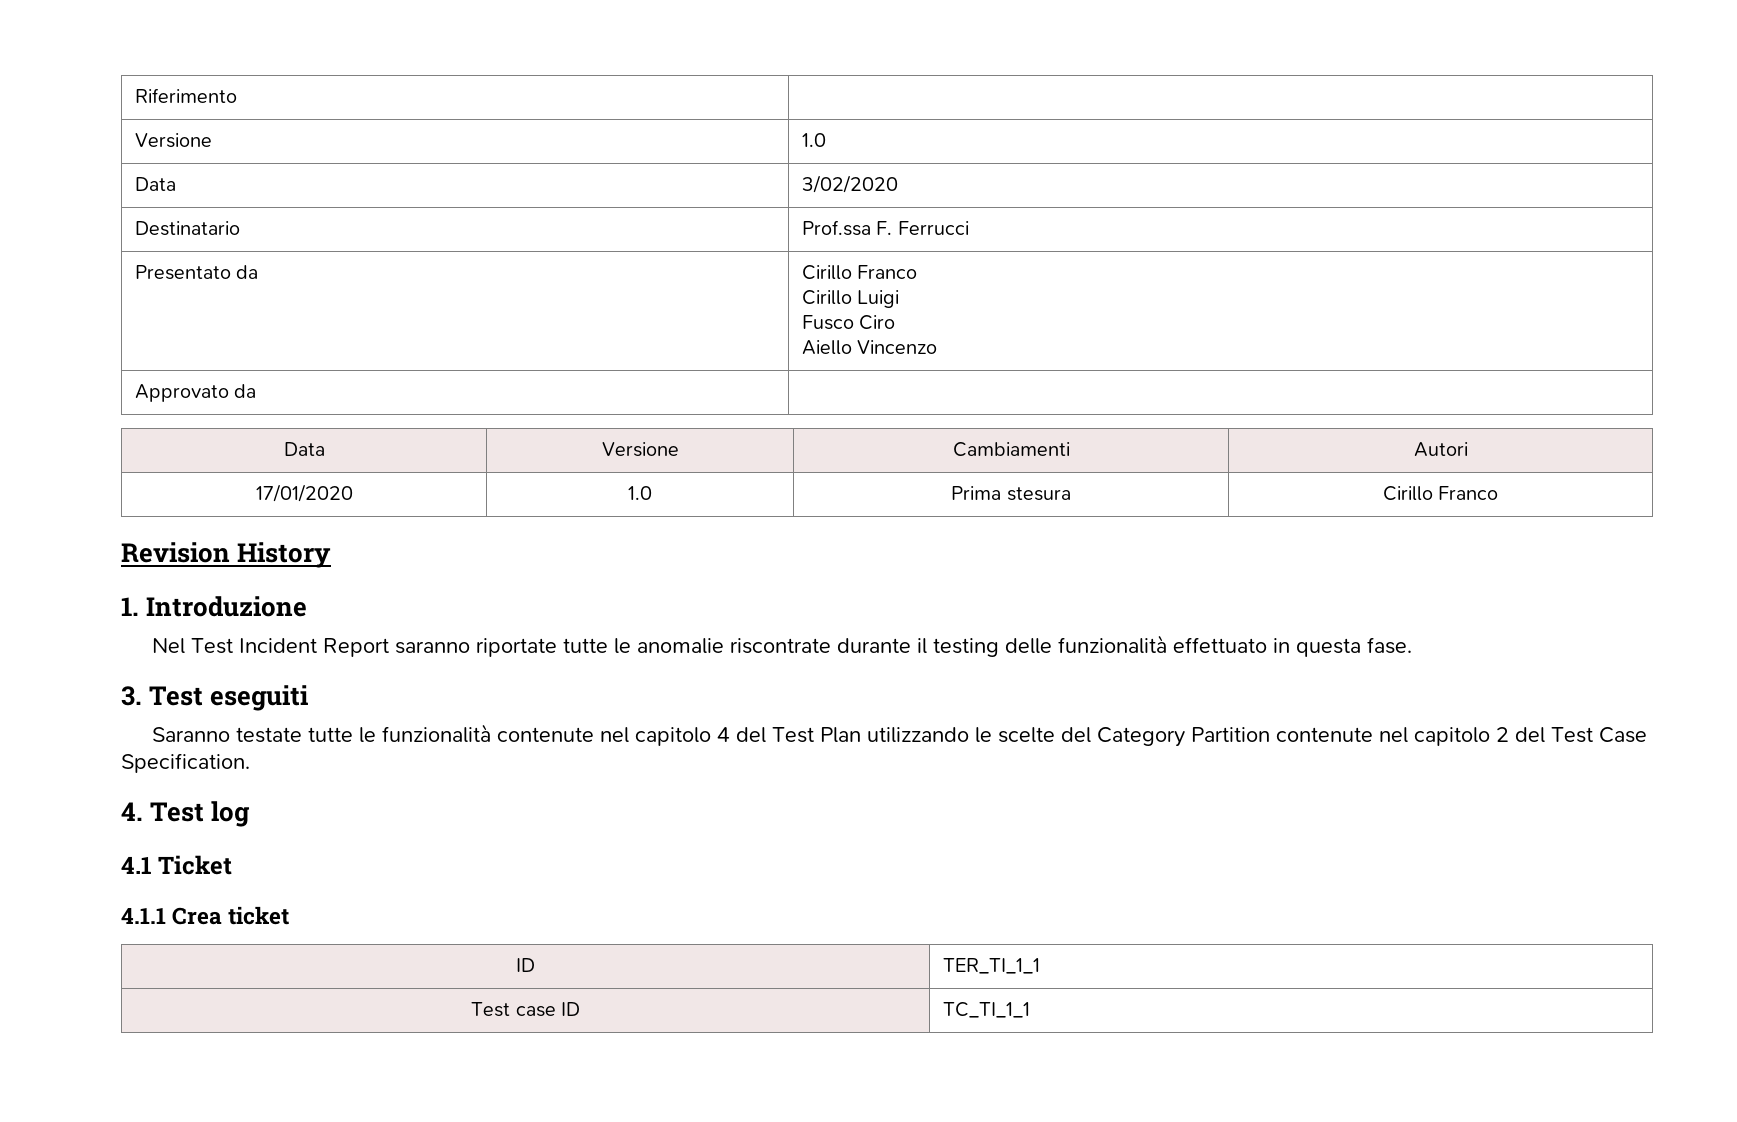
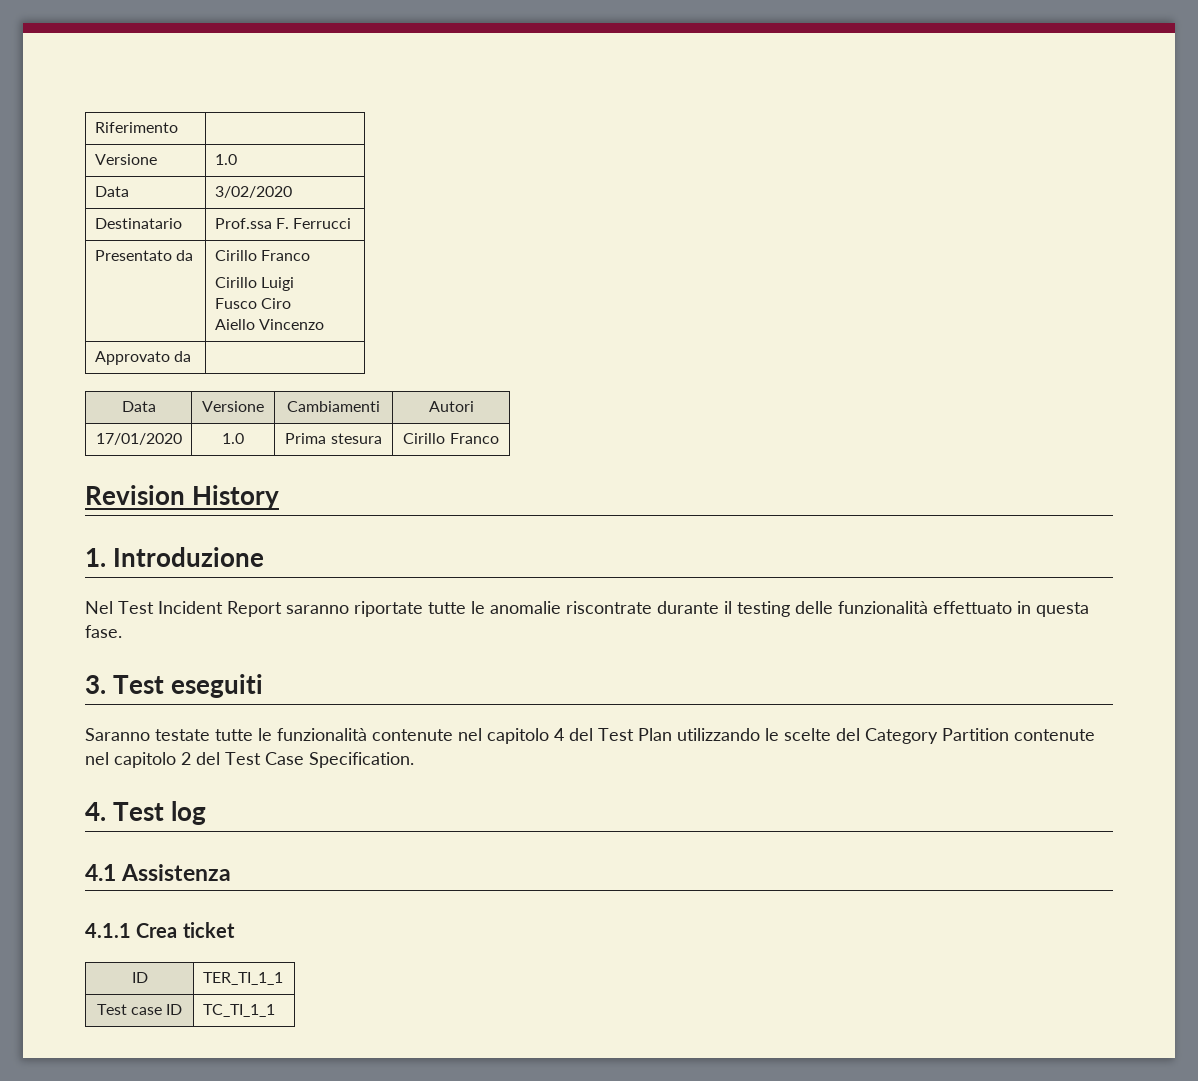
- 4.1 Ticket
+ 4.1 Assistenza

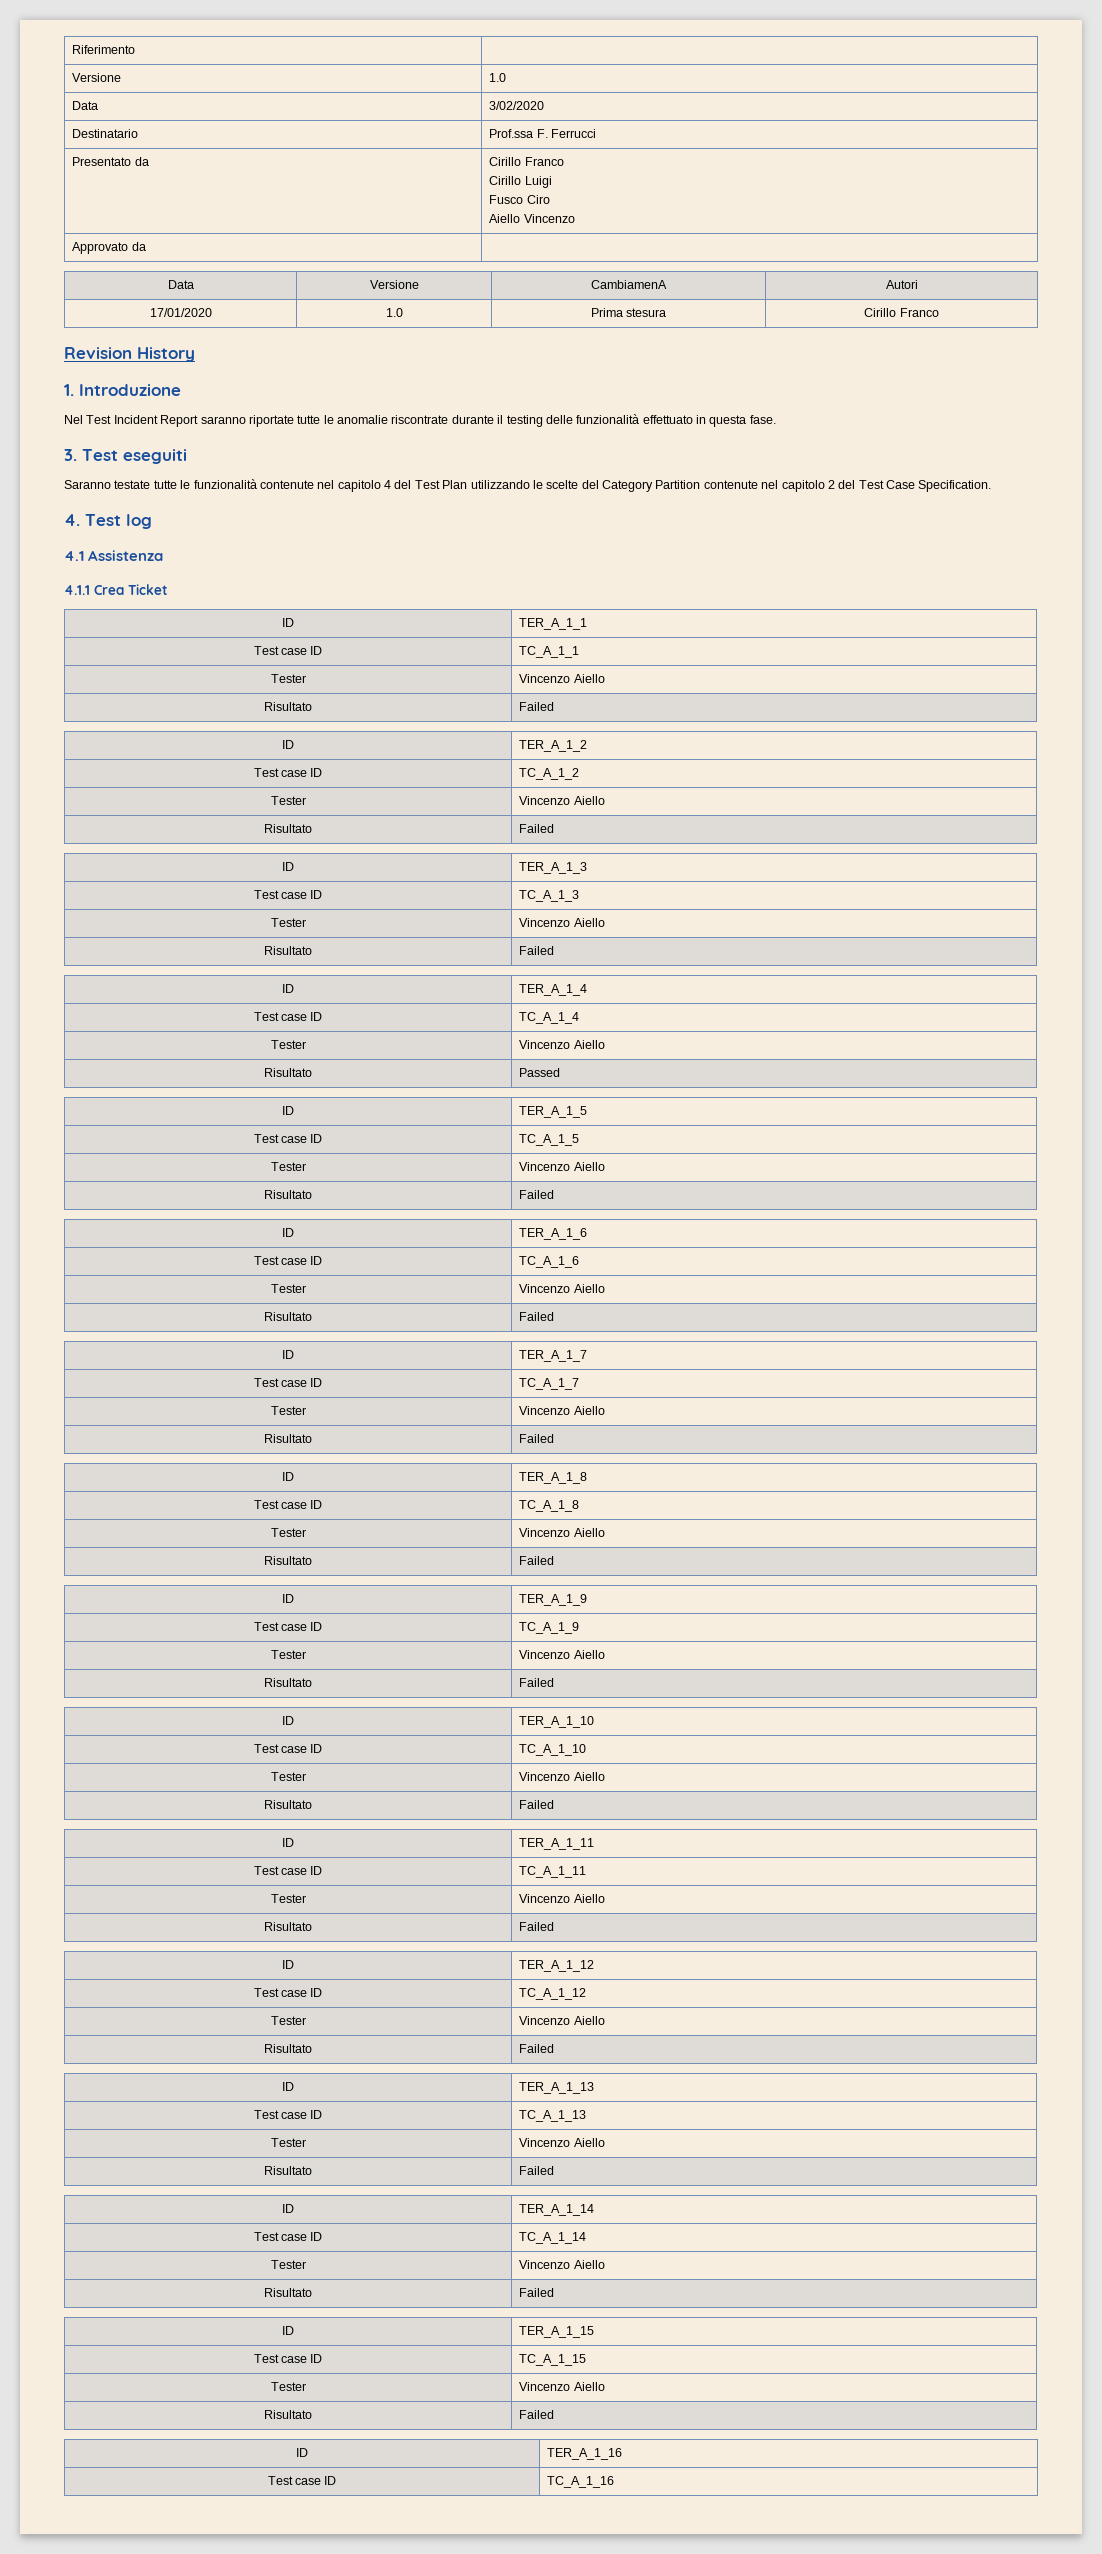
- Data | Versione | Cambiamenti | Autori
+ Data | Versione | CambiamenA | Autori
- 4.1.1 Crea ticket
- ID | TER_TI_1_1
- Test case ID | TC_TI_1_1
+ 4.1.1 Crea Ticket
+ ID | TER_A_1_1
+ Test case ID | TC_A_1_1
+ Tester | Vincenzo Aiello
+ Risultato | Failed
+ ID | TER_A_1_2
+ Test case ID | TC_A_1_2
+ Tester | Vincenzo Aiello
+ Risultato | Failed
+ ID | TER_A_1_3
+ Test case ID | TC_A_1_3
+ Tester | Vincenzo Aiello
+ Risultato | Failed
+ ID | TER_A_1_4
+ Test case ID | TC_A_1_4
+ Tester | Vincenzo Aiello
+ Risultato | Passed
+ ID | TER_A_1_5
+ Test case ID | TC_A_1_5
+ Tester | Vincenzo Aiello
+ Risultato | Failed
+ ID | TER_A_1_6
+ Test case ID | TC_A_1_6
+ Tester | Vincenzo Aiello
+ Risultato | Failed
+ ID | TER_A_1_7
+ Test case ID | TC_A_1_7
+ Tester | Vincenzo Aiello
+ Risultato | Failed
+ ID | TER_A_1_8
+ Test case ID | TC_A_1_8
+ Tester | Vincenzo Aiello
+ Risultato | Failed
+ ID | TER_A_1_9
+ Test case ID | TC_A_1_9
+ Tester | Vincenzo Aiello
+ Risultato | Failed
+ ID | TER_A_1_10
+ Test case ID | TC_A_1_10
+ Tester | Vincenzo Aiello
+ Risultato | Failed
+ ID | TER_A_1_11
+ Test case ID | TC_A_1_11
+ Tester | Vincenzo Aiello
+ Risultato | Failed
+ ID | TER_A_1_12
+ Test case ID | TC_A_1_12
+ Tester | Vincenzo Aiello
+ Risultato | Failed
+ ID | TER_A_1_13
+ Test case ID | TC_A_1_13
+ Tester | Vincenzo Aiello
+ Risultato | Failed
+ ID | TER_A_1_14
+ Test case ID | TC_A_1_14
+ Tester | Vincenzo Aiello
+ Risultato | Failed
+ ID | TER_A_1_15
+ Test case ID | TC_A_1_15
+ Tester | Vincenzo Aiello
+ Risultato | Failed
+ ID | TER_A_1_16
+ Test case ID | TC_A_1_16

